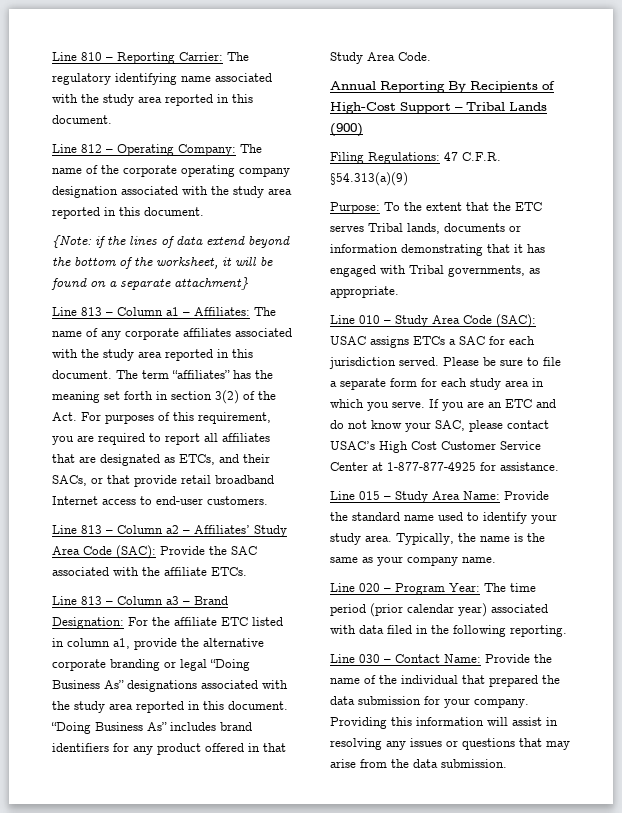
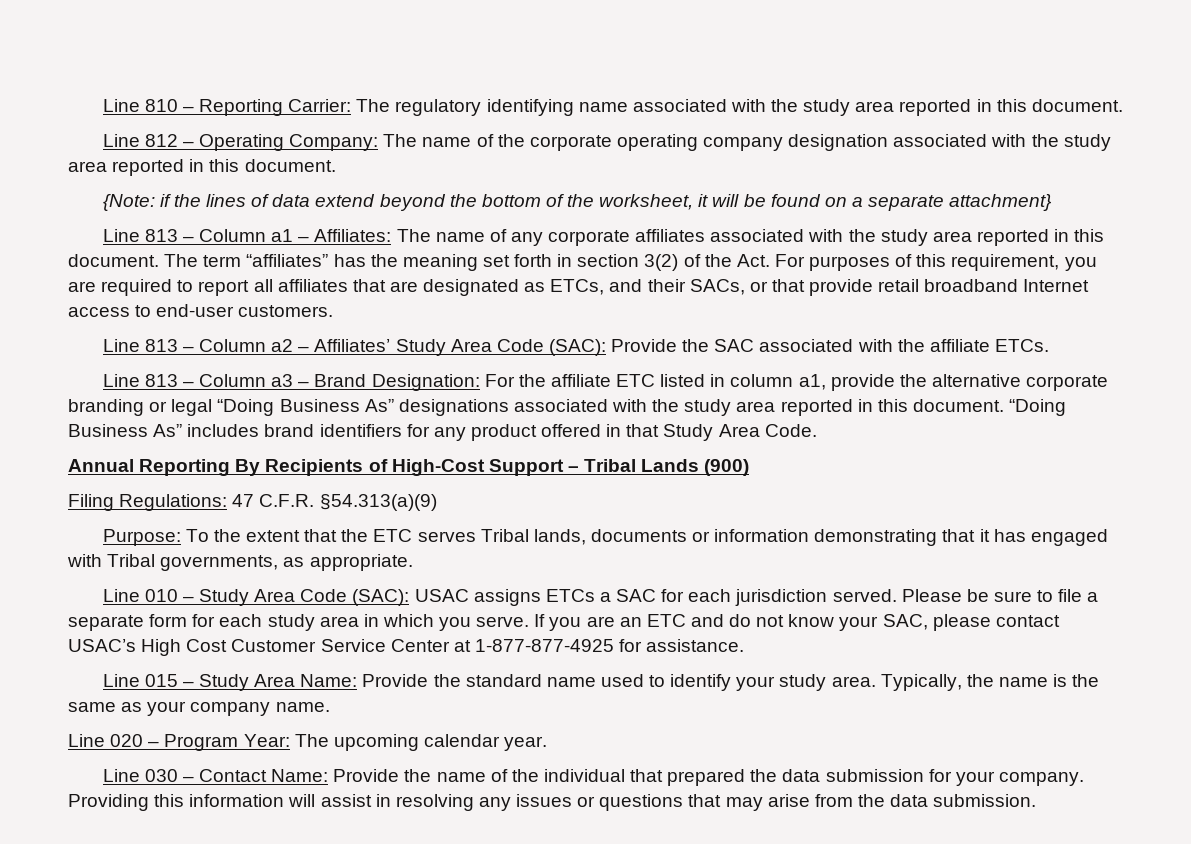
- Line 020 – Program Year: The time period (prior calendar year) associated with data filed in the following reporting.
+ Line 020 – Program Year: The upcoming calendar year.

